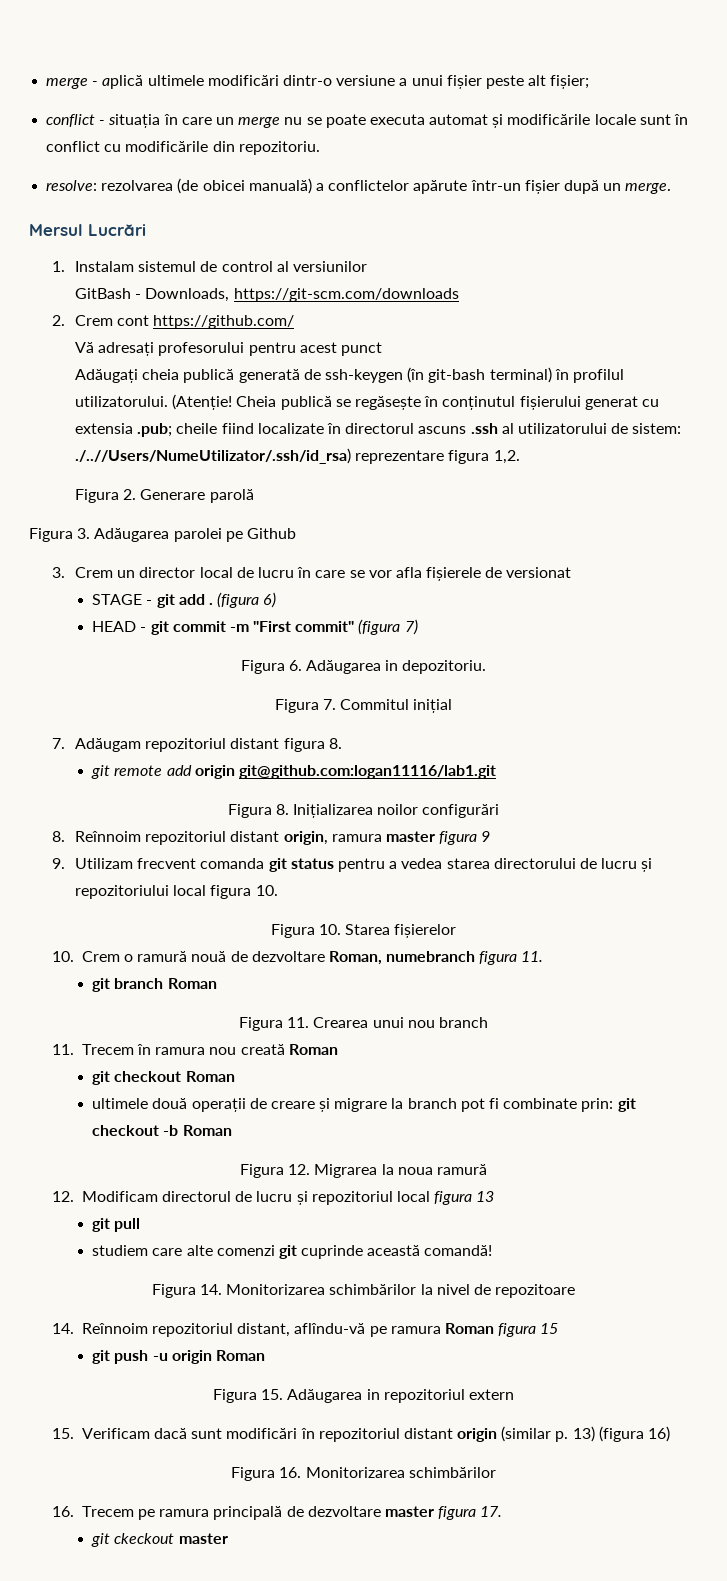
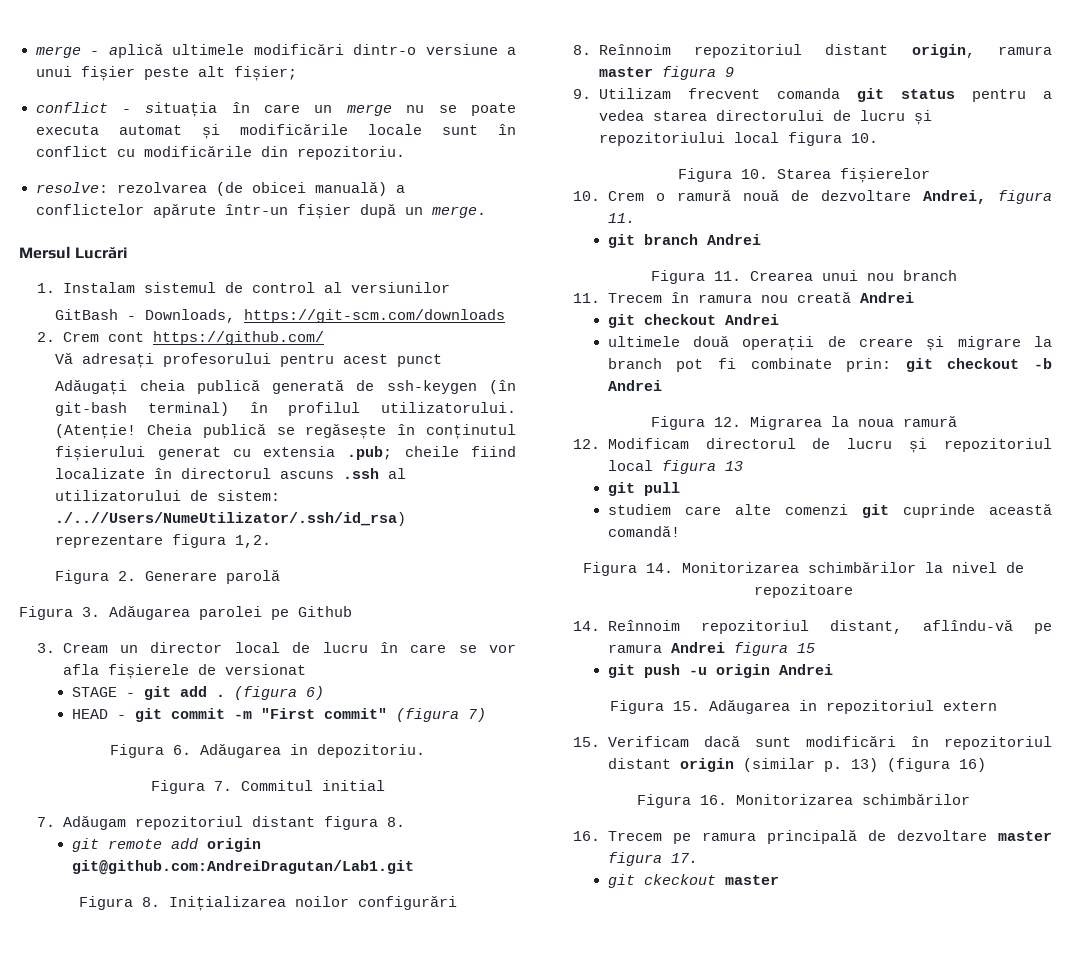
- 3. Crem un director local de lucru în care se vor afla fișierele de versionat
+ 3. Cream un director local de lucru în care se vor afla fișierele de versionat
- Figura 7. Commitul inițial
+ Figura 7. Commitul initial
- git remote add origin git@github.com:logan11116/lab1.git
+ git remote add origin git@github.com:AndreiDragutan/Lab1.git
- 10. Crem o ramură nouă de dezvoltare Roman, numebranch figura 11.
+ 10. Crem o ramură nouă de dezvoltare Andrei, figura 11.
- git branch Roman
+ git branch Andrei
- 11. Trecem în ramura nou creată Roman
- git checkout Roman
+ 11. Trecem în ramura nou creată Andrei
+ git checkout Andrei
- ultimele două operații de creare și migrare la branch pot fi combinate prin: git checkout -b Roman
+ ultimele două operații de creare și migrare la branch pot fi combinate prin: git checkout -b Andrei
- 14. Reînnoim repozitoriul distant, aflîndu-vă pe ramura Roman figura 15
+ 14. Reînnoim repozitoriul distant, aflîndu-vă pe ramura Andrei figura 15
- git push -u origin Roman
+ git push -u origin Andrei

